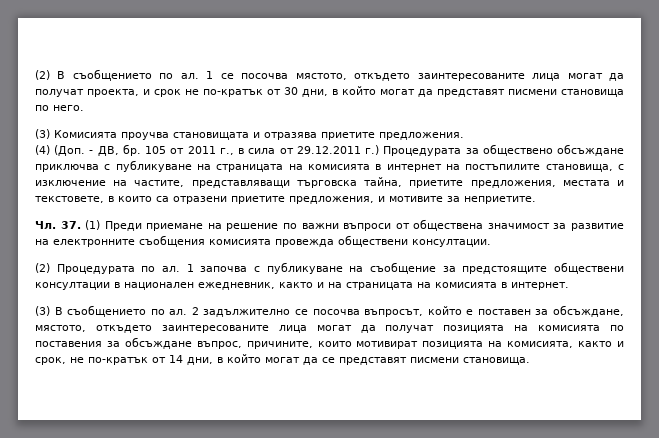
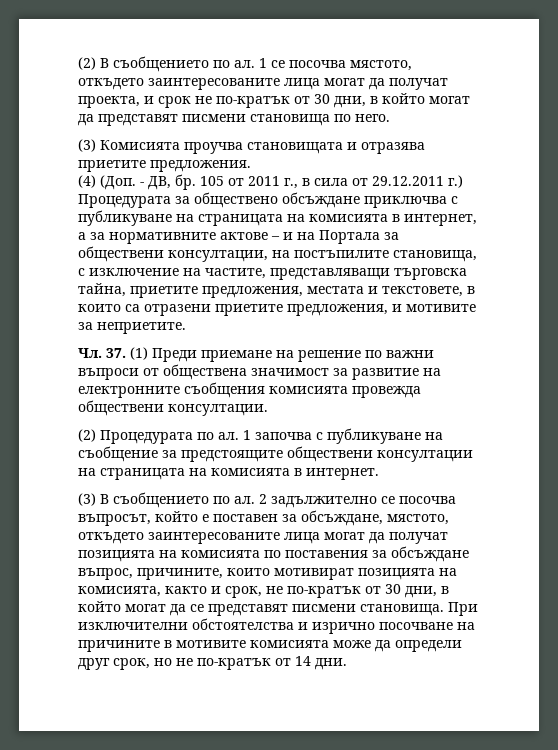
- 105 от 2011 г., в сила от 29.12.2011 г.) Процедурата за обществено обсъждане приключва с публикуване на страницата на комисията в интернет на постъпилите становища, с изключение на частите, представляващи търговска тайна, приетите предложения, местата и текстовете, в които са отразени приетите предложения, и мотивите за неприетите.
+ 105 от 2011 г., в сила от 29.12.2011 г.) Процедурата за обществено обсъждане приключва с публикуване на страницата на комисията в интернет, а за нормативните актове – и на Портала за обществени консултации, на постъпилите становища, с изключение на частите, представляващи търговска тайна, приетите предложения, местата и текстовете, в които са отразени приетите предложения, и мотивите за неприетите.
- 1 започва с публикуване на съобщение за предстоящите обществени консултации в национален ежедневник, както и на страницата на комисията в интернет.
+ 1 започва с публикуване на съобщение за предстоящите обществени консултации на страницата на комисията в интернет.
- 2 задължително се посочва въпросът, който е поставен за обсъждане, мястото, откъдето заинтересованите лица могат да получат позицията на комисията по поставения за обсъждане въпрос, причините, които мотивират позицията на комисията, както и срок, не по-кратък от 14 дни, в който могат да се представят писмени становища.
+ 2 задължително се посочва въпросът, който е поставен за обсъждане, мястото, откъдето заинтересованите лица могат да получат позицията на комисията по поставения за обсъждане въпрос, причините, които мотивират позицията на комисията, както и срок, не по-кратък от 30 дни, в който могат да се представят писмени становища.
+ При изключителни обстоятелства и изрично посочване на причините в мотивите комисията може да определи друг срок, но не по-кратък от 14 дни.

